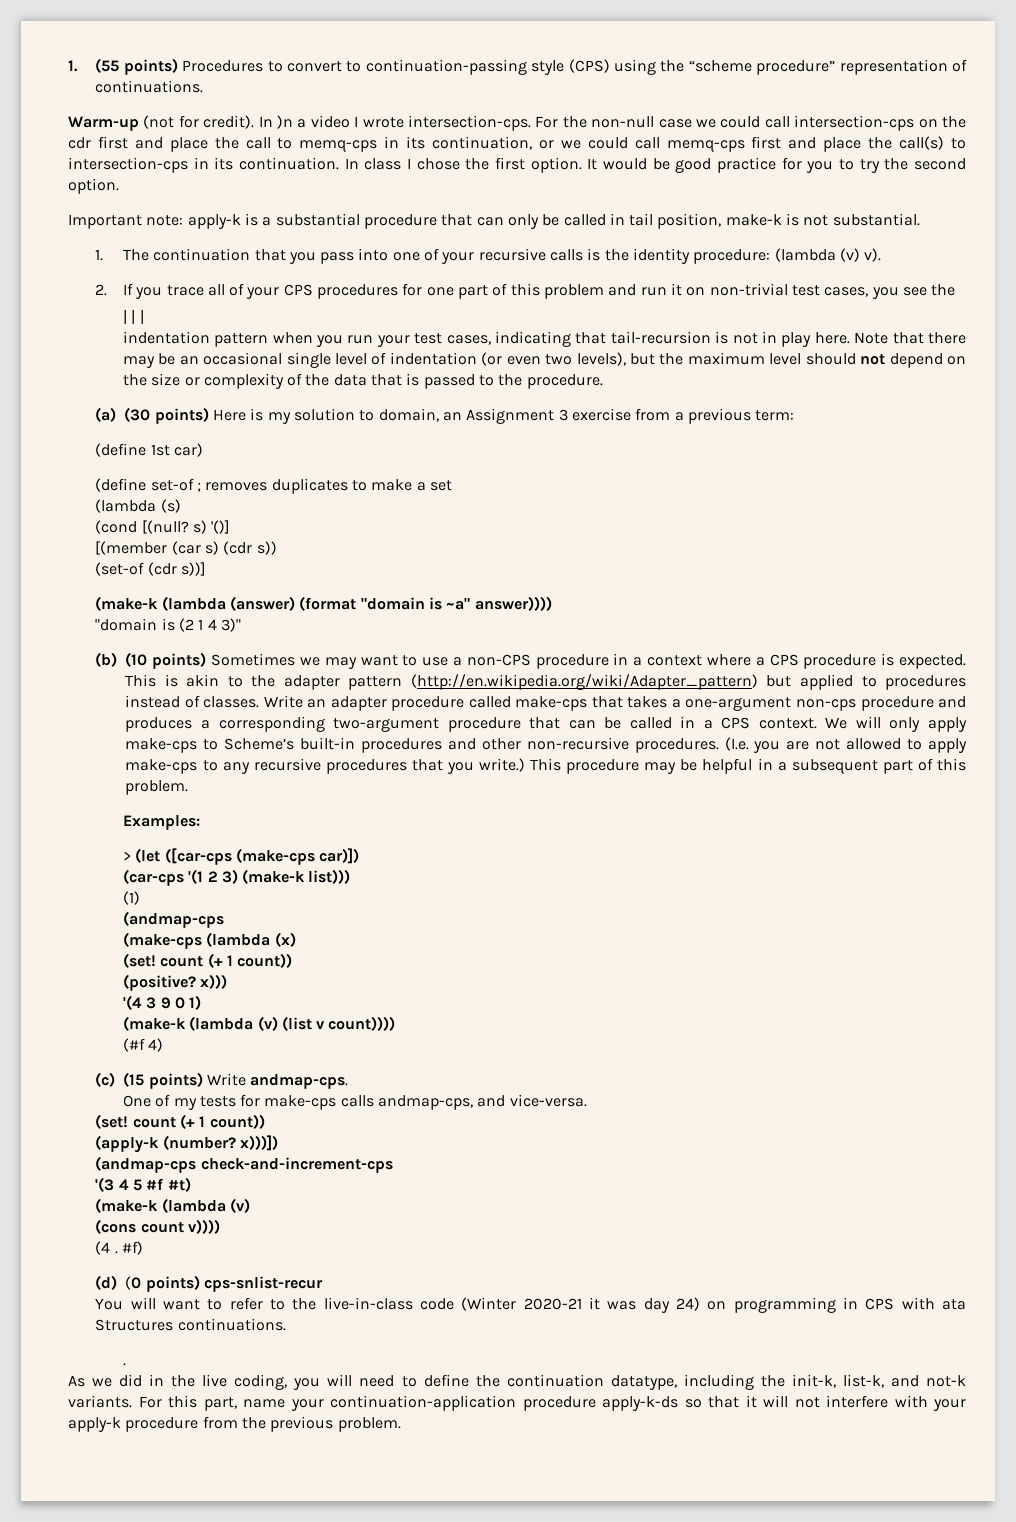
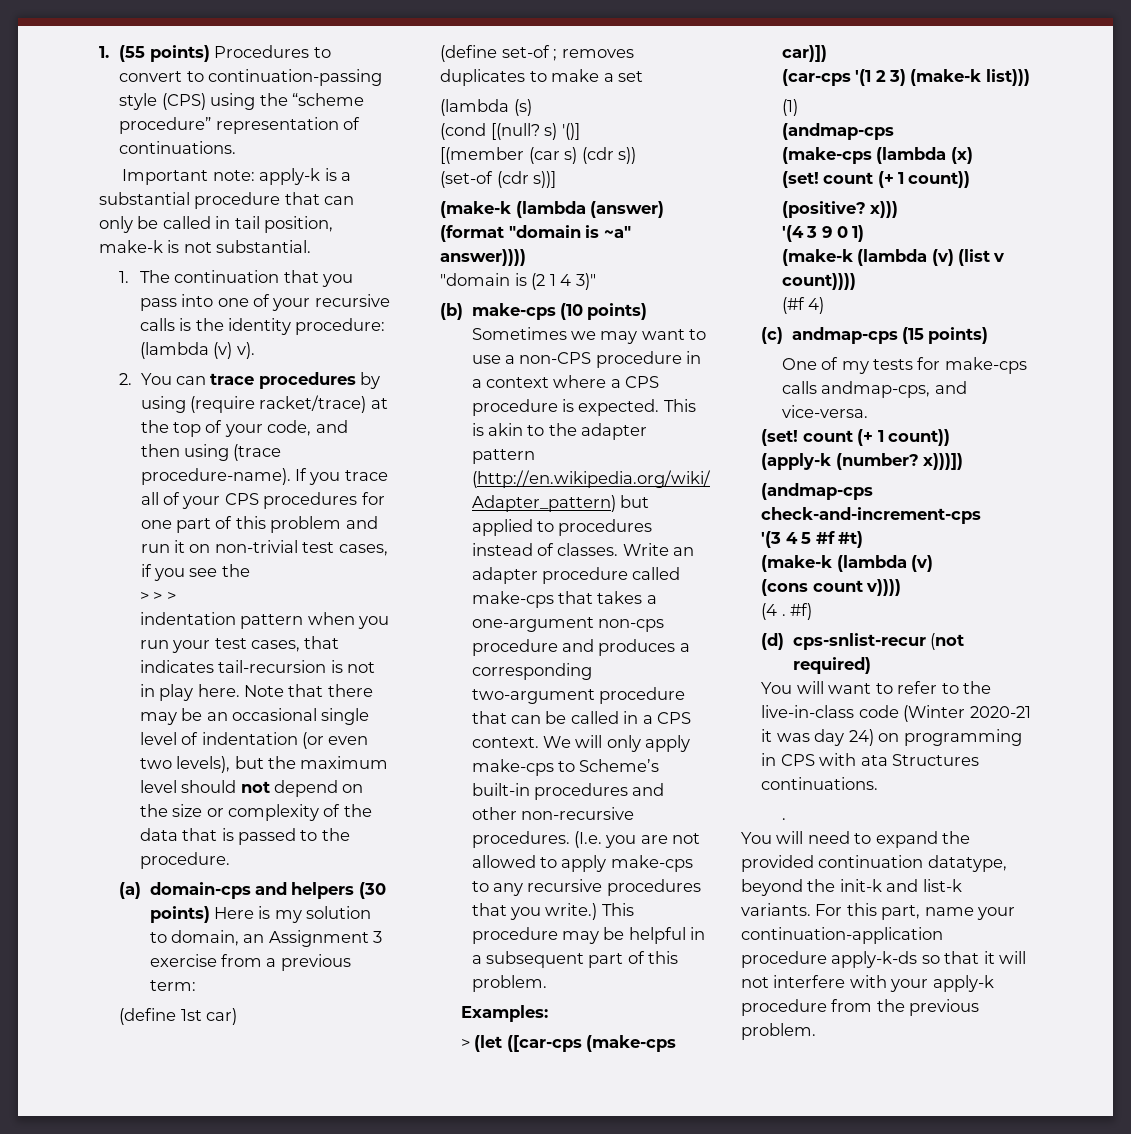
- Warm-up (not for credit). In )n a video I wrote intersection-cps. For the non-null case we could call intersection-cps on the cdr first and place the call to memq-cps in its continuation, or we could call memq-cps first and place the call(s) to intersection-cps in its continuation. In class I chose the first option. It would be good practice for you to try the second option.
- 2. If you trace all of your CPS procedures for one part of this problem and run it on non-trivial test cases, you see the
+ 2. You can trace procedures by using (require racket/trace) at the top of your code, and then using (trace procedure-name). If you trace all of your CPS procedures for one part of this problem and run it on non-trivial test cases, if you see the
- | | |
+ > > >
- indentation pattern when you run your test cases, indicating that tail-recursion is not in play here.
+ indentation pattern when you run your test cases, that indicates tail-recursion is not in play here.
- (a) (30 points) Here is my solution to domain, an Assignment 3 exercise from a previous term:
+ (a) domain-cps and helpers (30 points) Here is my solution to domain, an Assignment 3 exercise from a previous term:
- (b) (10 points) Sometimes we may want to use a non-CPS procedure in a context where a CPS procedure is expected.
+ (b) make-cps (10 points) Sometimes we may want to use a non-CPS procedure in a context where a CPS procedure is expected.
- (c) (15 points) Write andmap-cps.
+ (c) andmap-cps (15 points)
- (d) (0 points) cps-snlist-recur
+ (d) cps-snlist-recur (not required)
- As we did in the live coding, you will need to define the continuation datatype, including the init-k, list-k, and not-k variants.
+ You will need to expand the provided continuation datatype, beyond the init-k and list-k variants.

